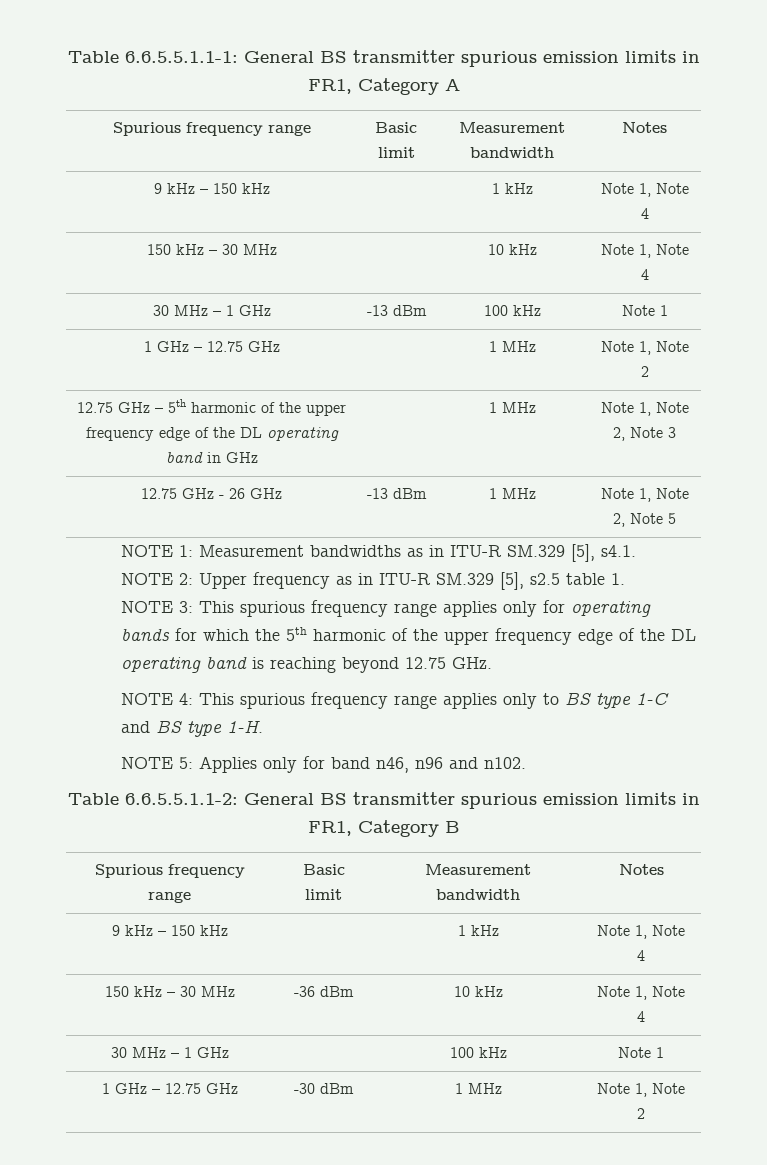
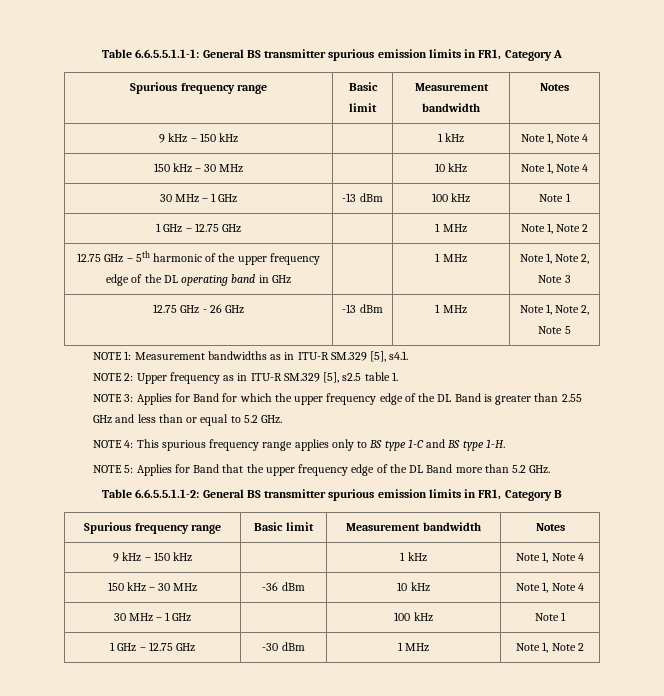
- NOTE 3: This spurious frequency range applies only for operating bands for which the 5th harmonic of the upper frequency edge of the DL operating band is reaching beyond 12.75 GHz.
+ NOTE 3: Applies for Band for which the upper frequency edge of the DL Band is greater than 2.55 GHz and less than or equal to 5.2 GHz.
- NOTE 5: Applies only for band n46, n96 and n102.
+ NOTE 5: Applies for Band that the upper frequency edge of the DL Band more than 5.2 GHz.

